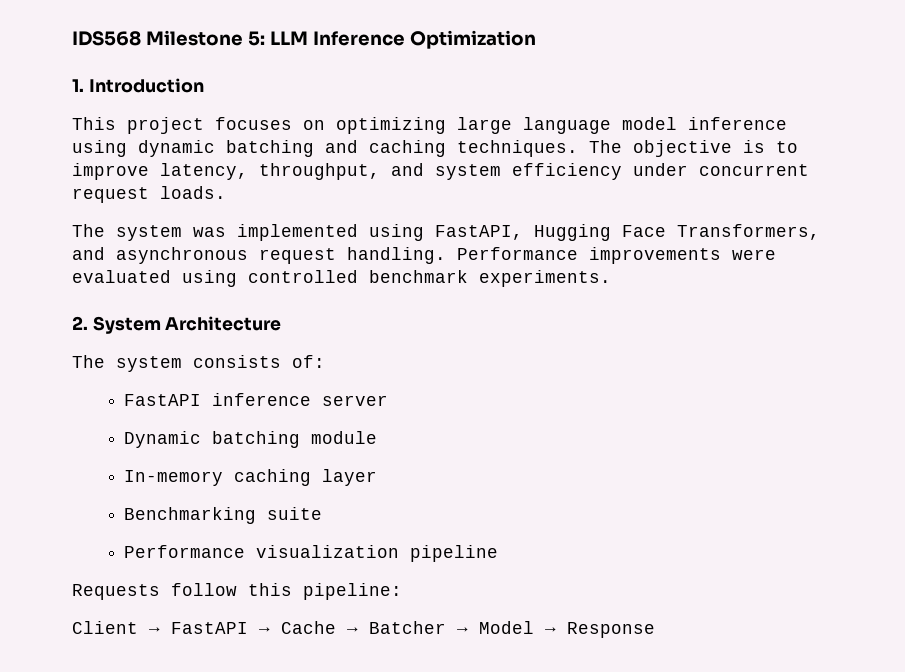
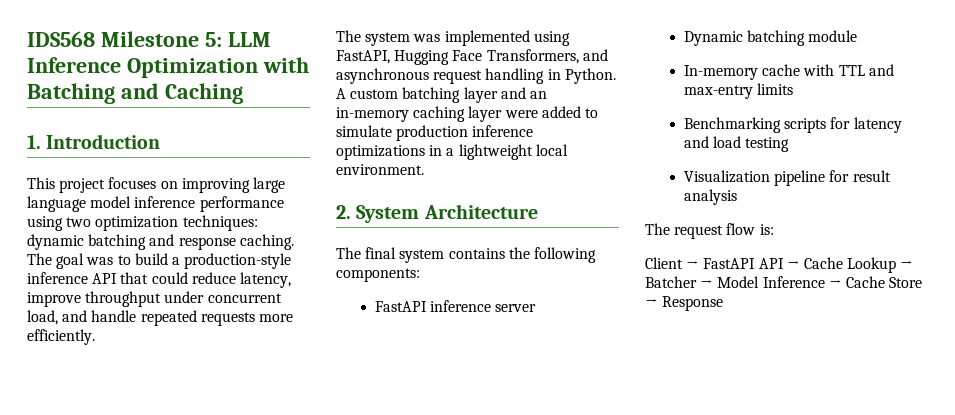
- IDS568 Milestone 5: LLM Inference Optimization
+ IDS568 Milestone 5: LLM Inference Optimization with Batching and Caching
- This project focuses on optimizing large language model inference using dynamic batching and caching techniques. The objective is to improve latency, throughput, and system efficiency under concurrent request loads.
+ This project focuses on improving large language model inference performance using two optimization techniques: dynamic batching and response caching. The goal was to build a production-style inference API that could reduce latency, improve throughput under concurrent load, and handle repeated requests more efficiently.
- The system was implemented using FastAPI, Hugging Face Transformers, and asynchronous request handling. Performance improvements were evaluated using controlled benchmark experiments.
+ The system was implemented using FastAPI, Hugging Face Transformers, and asynchronous request handling in Python. A custom batching layer and an in-memory caching layer were added to simulate production inference optimizations in a lightweight local environment.
  2. System Architecture
- The system consists of:
+ The final system contains the following components:
- In-memory caching layer
- Benchmarking suite
- Performance visualization pipeline
- Requests follow this pipeline:
+ In-memory cache with TTL and max-entry limits
+ Benchmarking scripts for latency and load testing
+ Visualization pipeline for result analysis
+ The request flow is:
- Client → FastAPI → Cache → Batcher → Model → Response
+ Client → FastAPI API → Cache Lookup → Batcher → Model Inference → Cache Store → Response

